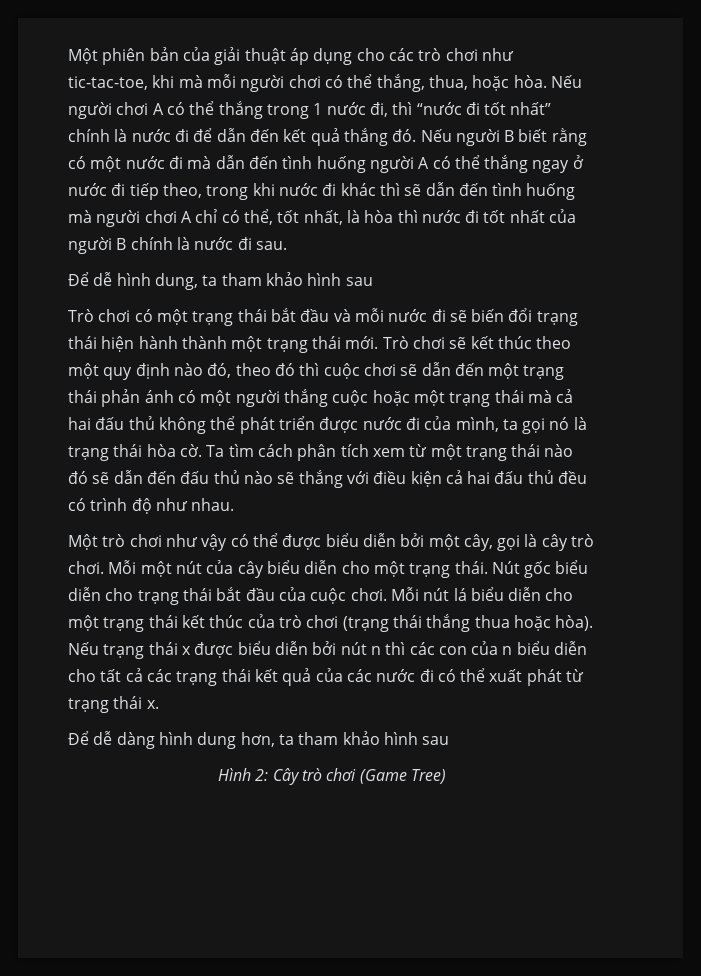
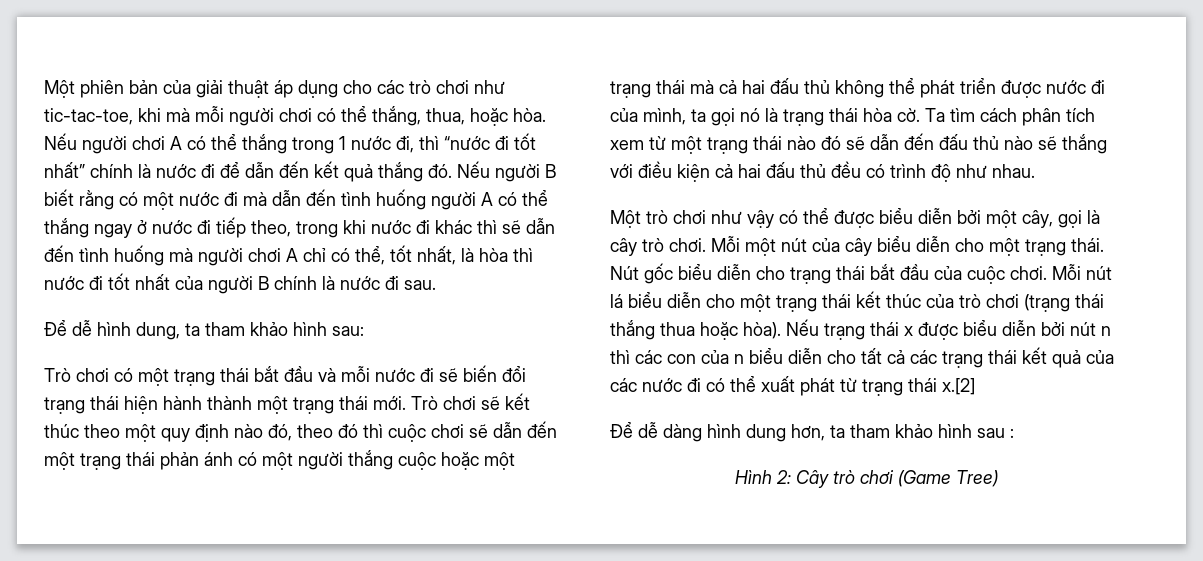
- Để dễ hình dung, ta tham khảo hình sau
+ Để dễ hình dung, ta tham khảo hình sau:
- Nếu trạng thái x được biểu diễn bởi nút n thì các con của n biểu diễn cho tất cả các trạng thái kết quả của các nước đi có thể xuất phát từ trạng thái x.
+ Nếu trạng thái x được biểu diễn bởi nút n thì các con của n biểu diễn cho tất cả các trạng thái kết quả của các nước đi có thể xuất phát từ trạng thái x.[2]
- Để dễ dàng hình dung hơn, ta tham khảo hình sau
+ Để dễ dàng hình dung hơn, ta tham khảo hình sau :

